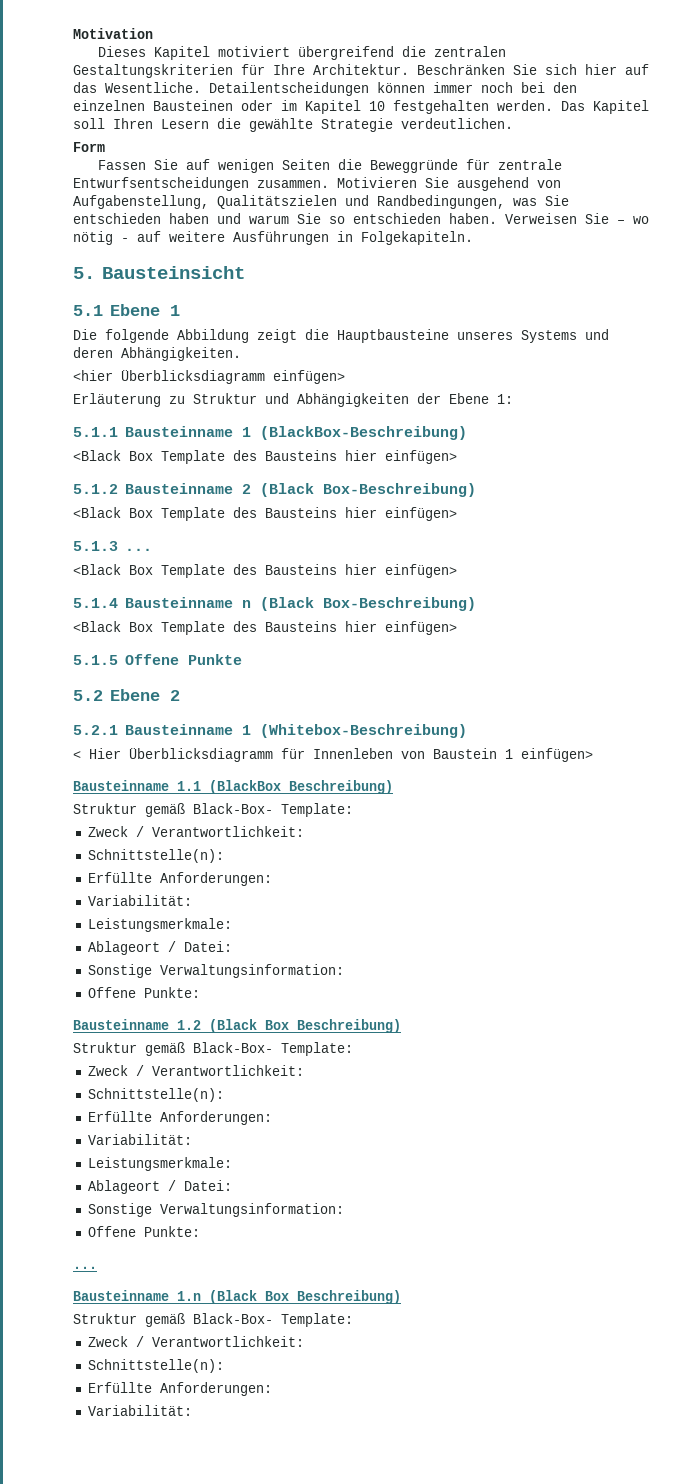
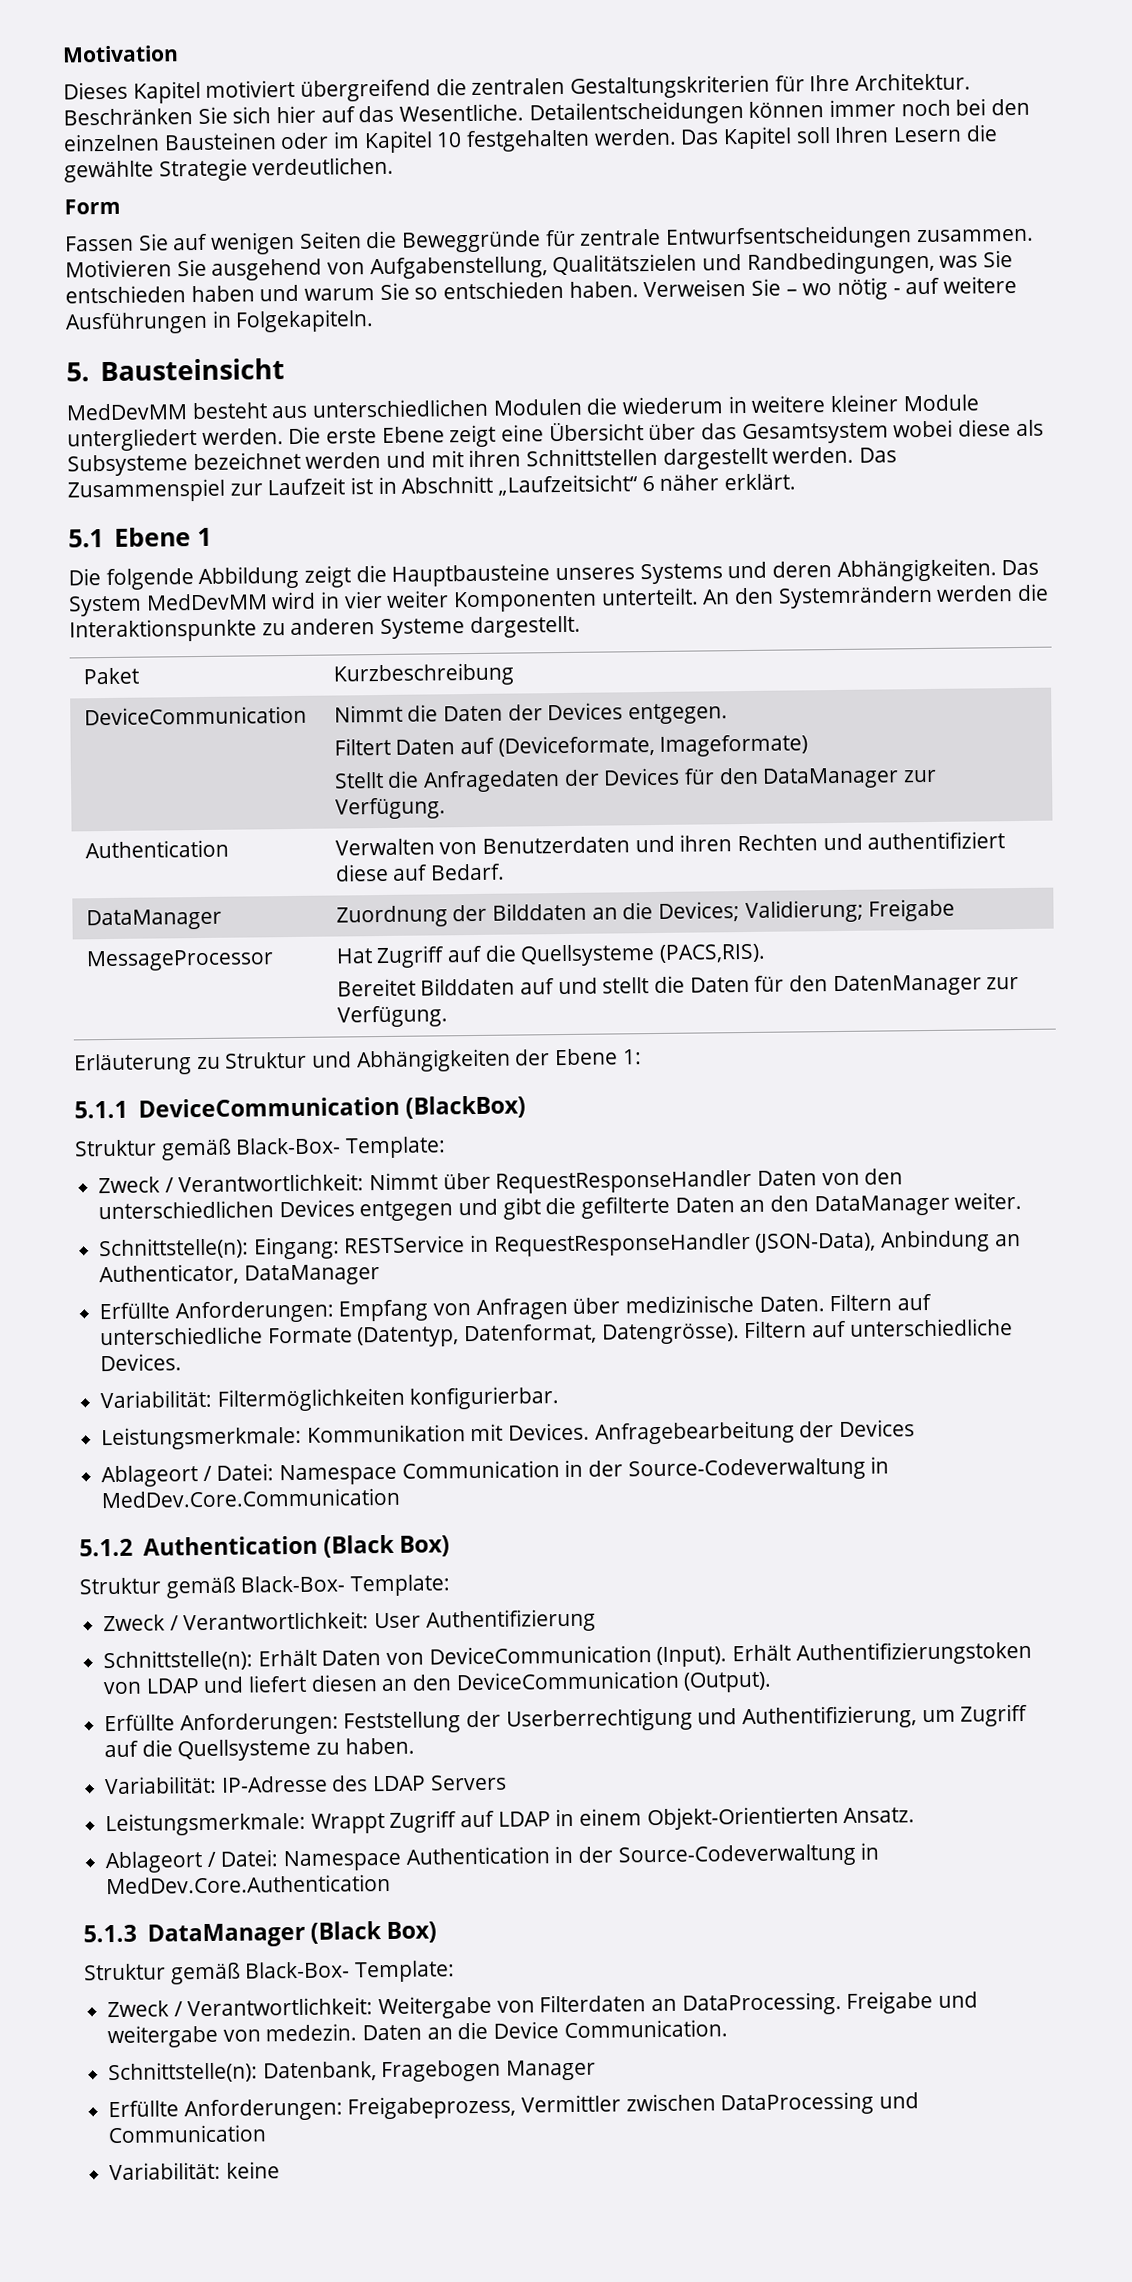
+ MedDevMM besteht aus unterschiedlichen Modulen die wiederum in weitere kleiner Module untergliedert werden. Die erste Ebene zeigt eine Übersicht über das Gesamtsystem wobei diese als Subsysteme bezeichnet werden und mit ihren Schnittstellen dargestellt werden. Das Zusammenspiel zur Laufzeit ist in Abschnitt „Laufzeitsicht“ 6 näher erklärt.
- Die folgende Abbildung zeigt die Hauptbausteine unseres Systems und deren Abhängigkeiten.
- <hier Überblicksdiagramm einfügen>
+ Die folgende Abbildung zeigt die Hauptbausteine unseres Systems und deren Abhängigkeiten. Das System MedDevMM wird in vier weiter Komponenten unterteilt. An den Systemrändern werden die Interaktionspunkte zu anderen Systeme dargestellt.
+ Paket | Kurzbeschreibung
+ DeviceCommunication | Nimmt die Daten der Devices entgegen.
+ Filtert Daten auf (Deviceformate, Imageformate)
+ Stellt die Anfragedaten der Devices für den DataManager zur Verfügung.
+ Authentication | Verwalten von Benutzerdaten und ihren Rechten und authentifiziert diese auf Bedarf.
+ DataManager | Zuordnung der Bilddaten an die Devices; Validierung; Freigabe
+ MessageProcessor | Hat Zugriff auf die Quellsysteme (PACS,RIS).
+ Bereitet Bilddaten auf und stellt die Daten für den DatenManager zur Verfügung.
- 5.1.1 Bausteinname 1 (BlackBox-Beschreibung)
- <Black Box Template des Bausteins hier einfügen>
- 5.1.2 Bausteinname 2 (Black Box-Beschreibung)
- <Black Box Template des Bausteins hier einfügen>
- 5.1.3 ...
- <Black Box Template des Bausteins hier einfügen>
- 5.1.4 Bausteinname n (Black Box-Beschreibung)
- <Black Box Template des Bausteins hier einfügen>
- 5.1.5 Offene Punkte
- 5.2 Ebene 2
- 5.2.1 Bausteinname 1 (Whitebox-Beschreibung)
- < Hier Überblicksdiagramm für Innenleben von Baustein 1 einfügen>
- Bausteinname 1.1 (BlackBox Beschreibung)
+ 5.1.1 DeviceCommunication (BlackBox)
  Struktur gemäß Black-Box- Template:
- Zweck / Verantwortlichkeit:
- Schnittstelle(n):
- Erfüllte Anforderungen:
- Variabilität:
- Leistungsmerkmale:
- Ablageort / Datei:
- Sonstige Verwaltungsinformation:
- Offene Punkte:
- Bausteinname 1.2 (Black Box Beschreibung)
+ Zweck / Verantwortlichkeit: Nimmt über RequestResponseHandler Daten von den unterschiedlichen Devices entgegen und gibt die gefilterte Daten an den DataManager weiter.
+ Schnittstelle(n): Eingang: RESTService in RequestResponseHandler (JSON-Data), Anbindung an Authenticator, DataManager
+ Erfüllte Anforderungen: Empfang von Anfragen über medizinische Daten. Filtern auf unterschiedliche Formate (Datentyp, Datenformat, Datengrösse). Filtern auf unterschiedliche Devices.
+ Variabilität: Filtermöglichkeiten konfigurierbar.
+ Leistungsmerkmale: Kommunikation mit Devices. Anfragebearbeitung der Devices
+ Ablageort / Datei: Namespace Communication in der Source-Codeverwaltung in MedDev.Core.Communication
+ 5.1.2 Authentication (Black Box)
  Struktur gemäß Black-Box- Template:
- Zweck / Verantwortlichkeit:
- Schnittstelle(n):
- Erfüllte Anforderungen:
- Variabilität:
- Leistungsmerkmale:
- Ablageort / Datei:
- Sonstige Verwaltungsinformation:
- Offene Punkte:
- ...
- Bausteinname 1.n (Black Box Beschreibung)
+ Zweck / Verantwortlichkeit: User Authentifizierung
+ Schnittstelle(n): Erhält Daten von DeviceCommunication (Input). Erhält Authentifizierungstoken von LDAP und liefert diesen an den DeviceCommunication (Output).
+ Erfüllte Anforderungen: Feststellung der Userberrechtigung und Authentifizierung, um Zugriff auf die Quellsysteme zu haben.
+ Variabilität: IP-Adresse des LDAP Servers
+ Leistungsmerkmale: Wrappt Zugriff auf LDAP in einem Objekt-Orientierten Ansatz.
+ Ablageort / Datei: Namespace Authentication in der Source-Codeverwaltung in MedDev.Core.Authentication
+ 5.1.3 DataManager (Black Box)
  Struktur gemäß Black-Box- Template:
- Zweck / Verantwortlichkeit:
- Schnittstelle(n):
- Erfüllte Anforderungen:
- Variabilität:
+ Zweck / Verantwortlichkeit: Weitergabe von Filterdaten an DataProcessing. Freigabe und weitergabe von medezin. Daten an die Device Communication.
+ Schnittstelle(n): Datenbank, Fragebogen Manager
+ Erfüllte Anforderungen: Freigabeprozess, Vermittler zwischen DataProcessing und Communication
+ Variabilität: keine

